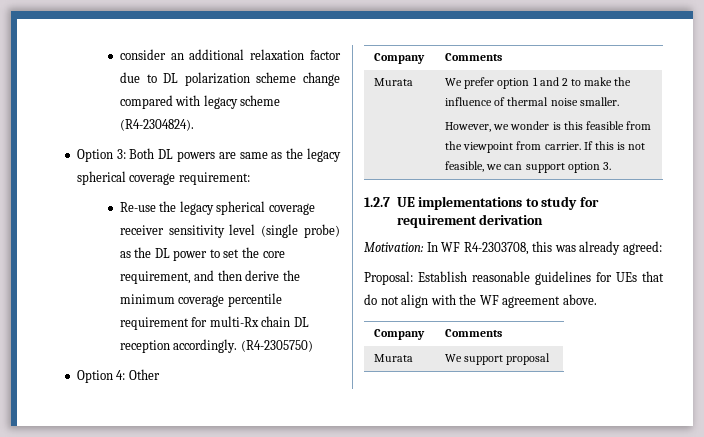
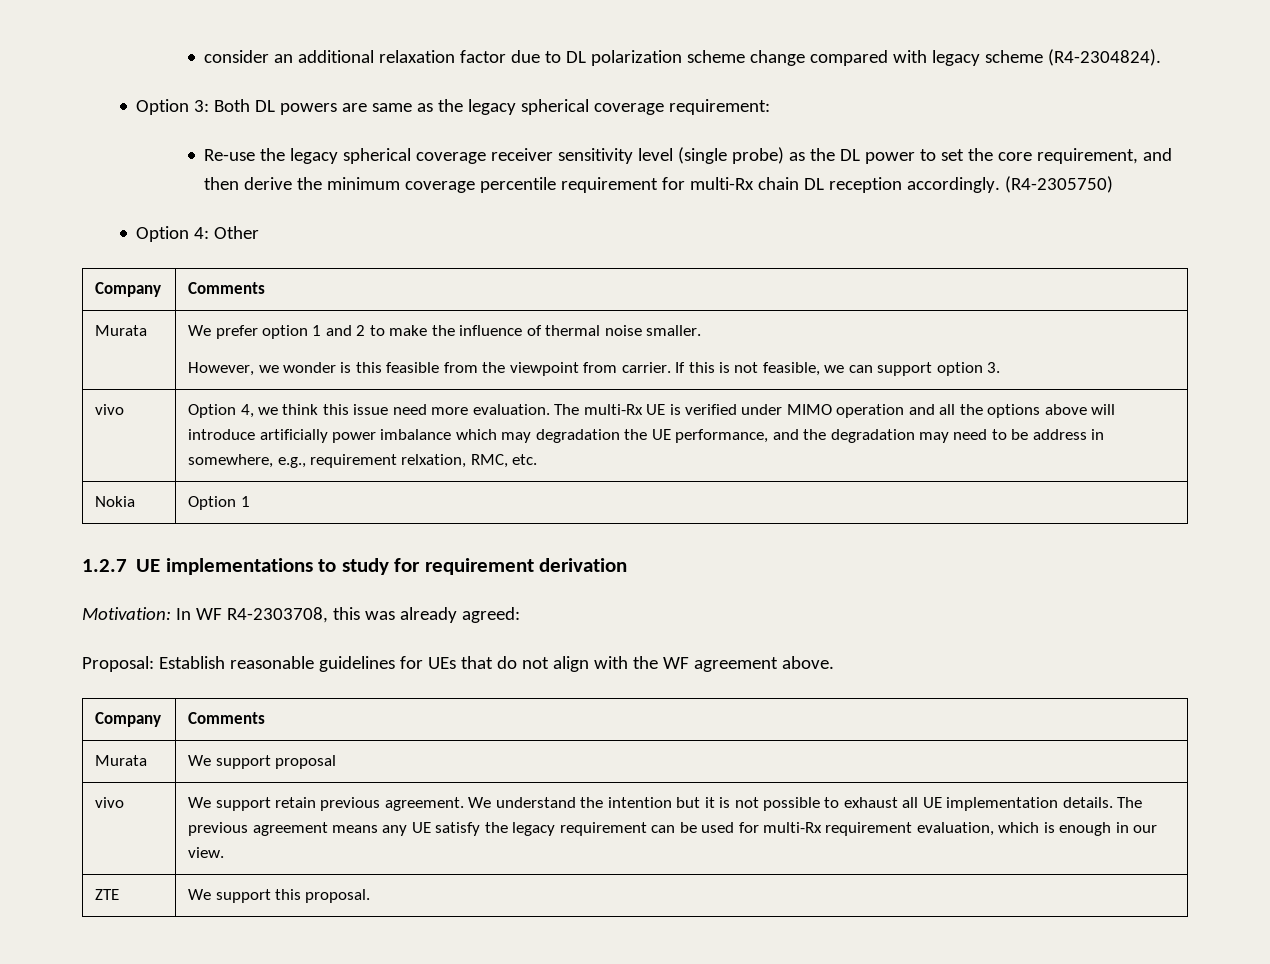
+ vivo | Option 4, we think this issue need more evaluation. The multi-Rx UE is verified under MIMO operation and all the options above will introduce artificially power imbalance which may degradation the UE performance, and the degradation may need to be address in somewhere, e.g., requirement relxation, RMC, etc.
+ Nokia | Option 1
+ vivo | We support retain previous agreement. We understand the intention but it is not possible to exhaust all UE implementation details. The previous agreement means any UE satisfy the legacy requirement can be used for multi-Rx requirement evaluation, which is enough in our view.
+ ZTE | We support this proposal.

